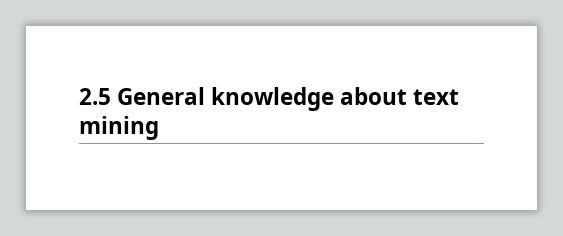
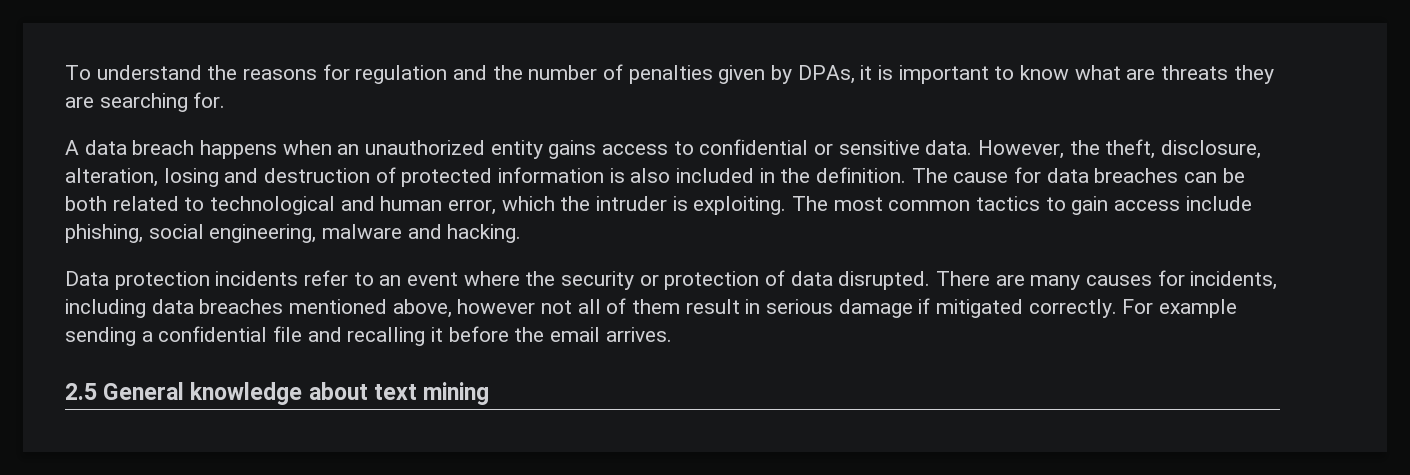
+ To understand the reasons for regulation and the number of penalties given by DPAs, it is important to know what are threats they are searching for.
+ A data breach happens when an unauthorized entity gains access to confidential or sensitive data. However, the theft, disclosure, alteration, losing and destruction of protected information is also included in the definition. The cause for data breaches can be both related to technological and human error, which the intruder is exploiting. The most common tactics to gain access include phishing, social engineering, malware and hacking.
+ Data protection incidents refer to an event where the security or protection of data disrupted. There are many causes for incidents, including data breaches mentioned above, however not all of them result in serious damage if mitigated correctly. For example sending a confidential file and recalling it before the email arrives.

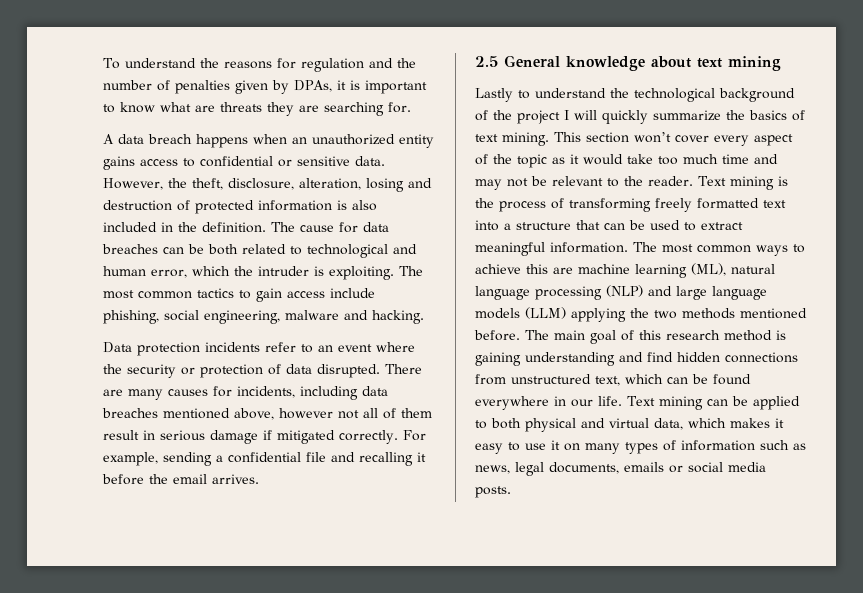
- For example sending a confidential file and recalling it before the email arrives.
+ For example, sending a confidential file and recalling it before the email arrives.
+ Lastly to understand the technological background of the project I will quickly summarize the basics of text mining. This section won’t cover every aspect of the topic as it would take too much time and may not be relevant to the reader. Text mining is the process of transforming freely formatted text into a structure that can be used to extract meaningful information. The most common ways to achieve this are machine learning (ML), natural language processing (NLP) and large language models (LLM) applying the two methods mentioned before. The main goal of this research method is gaining understanding and find hidden connections from unstructured text, which can be found everywhere in our life. Text mining can be applied to both physical and virtual data, which makes it easy to use it on many types of information such as news, legal documents, emails or social media posts.

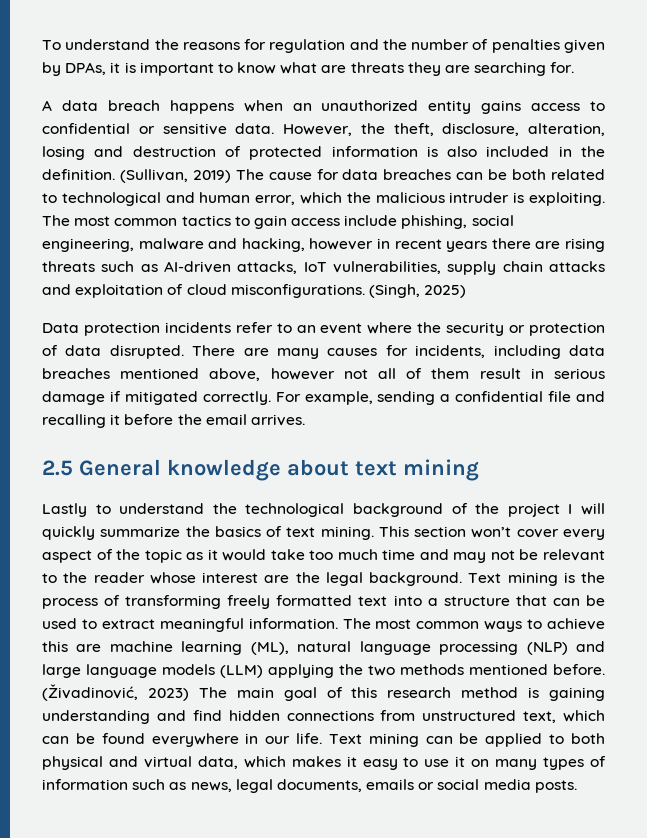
- The cause for data breaches can be both related to technological and human error, which the intruder is exploiting.
+ (Sullivan, 2019) The cause for data breaches can be both related to technological and human error, which the malicious intruder is exploiting.
- The most common tactics to gain access include phishing, social engineering, malware and hacking.
+ The most common tactics to gain access include phishing, social engineering, malware and hacking, however in recent years there are rising threats such as AI-driven attacks, IoT vulnerabilities, supply chain attacks and exploitation of cloud misconfigurations. (Singh, 2025)
- This section won’t cover every aspect of the topic as it would take too much time and may not be relevant to the reader.
+ This section won’t cover every aspect of the topic as it would take too much time and may not be relevant to the reader whose interest are the legal background.
- The main goal of this research method is gaining understanding and find hidden connections from unstructured text, which can be found everywhere in our life.
+ (Živadinović, 2023) The main goal of this research method is gaining understanding and find hidden connections from unstructured text, which can be found everywhere in our life.

